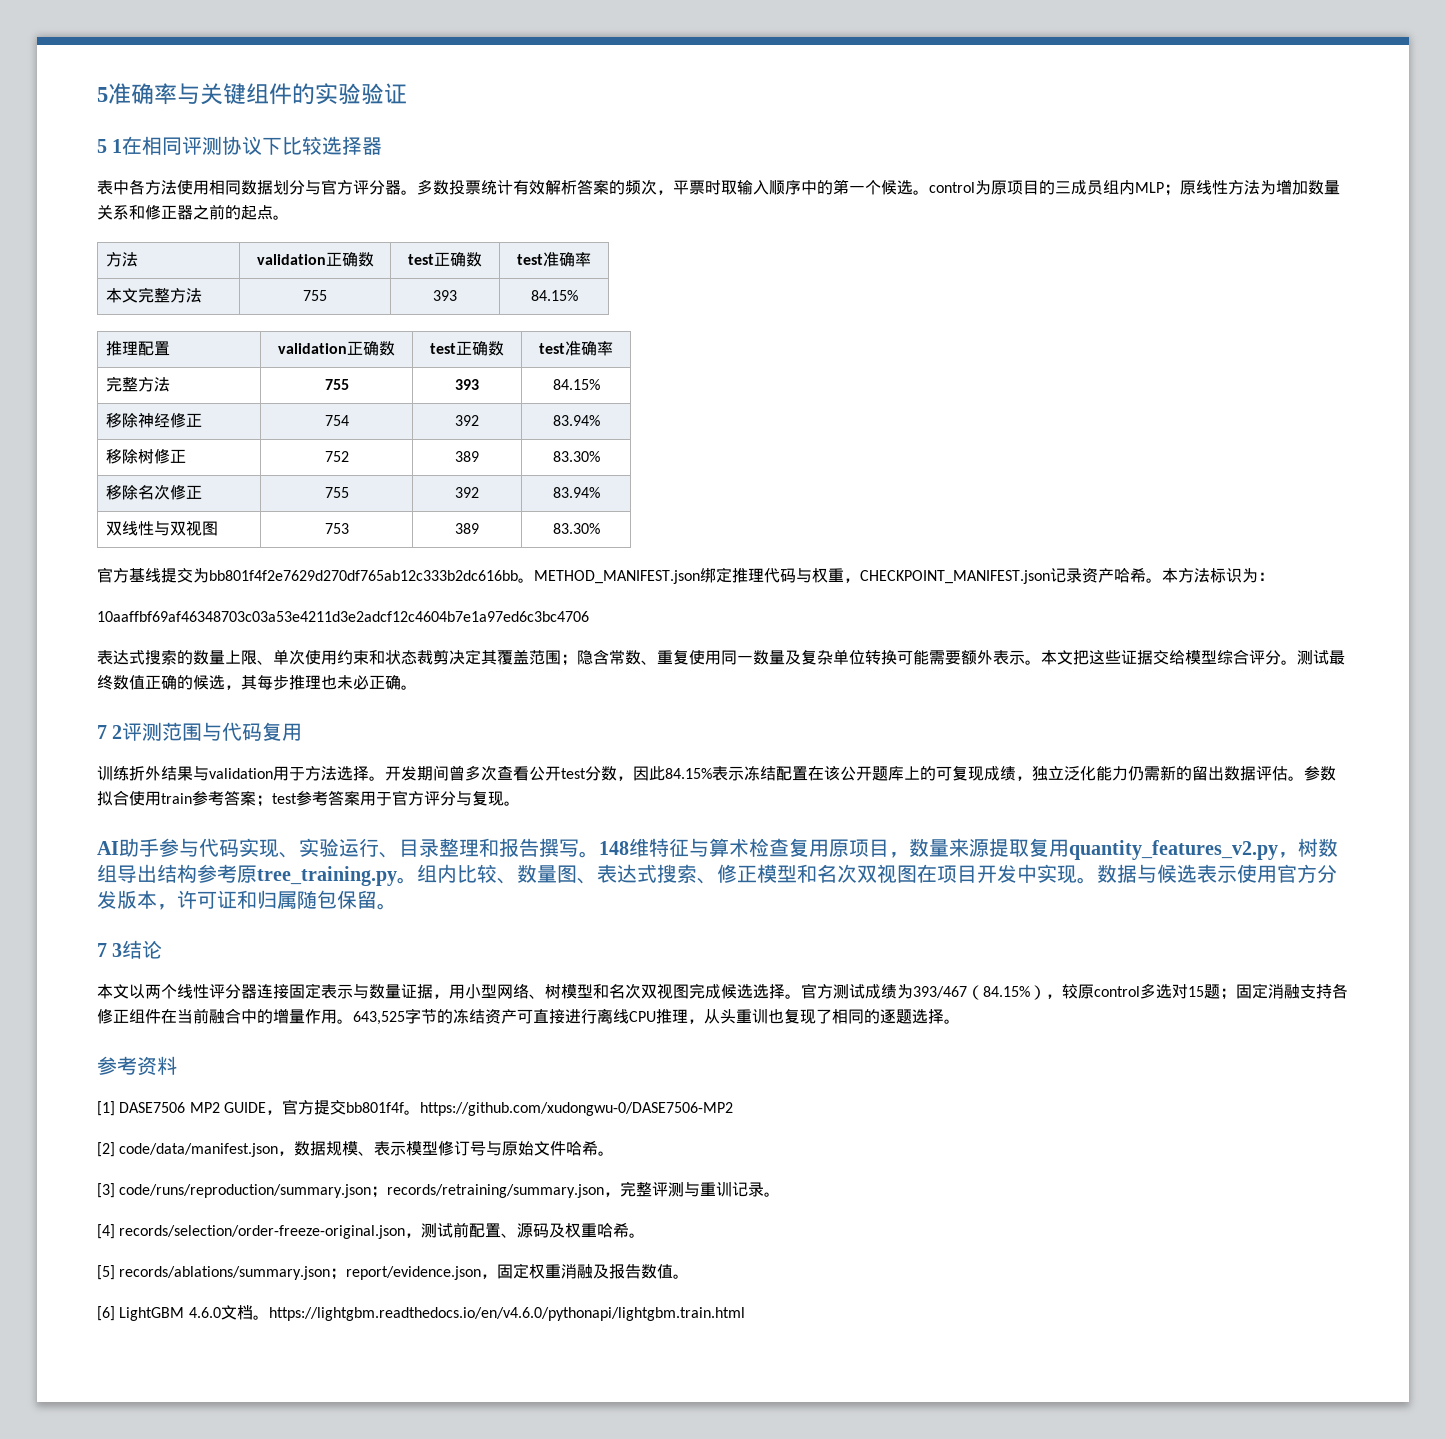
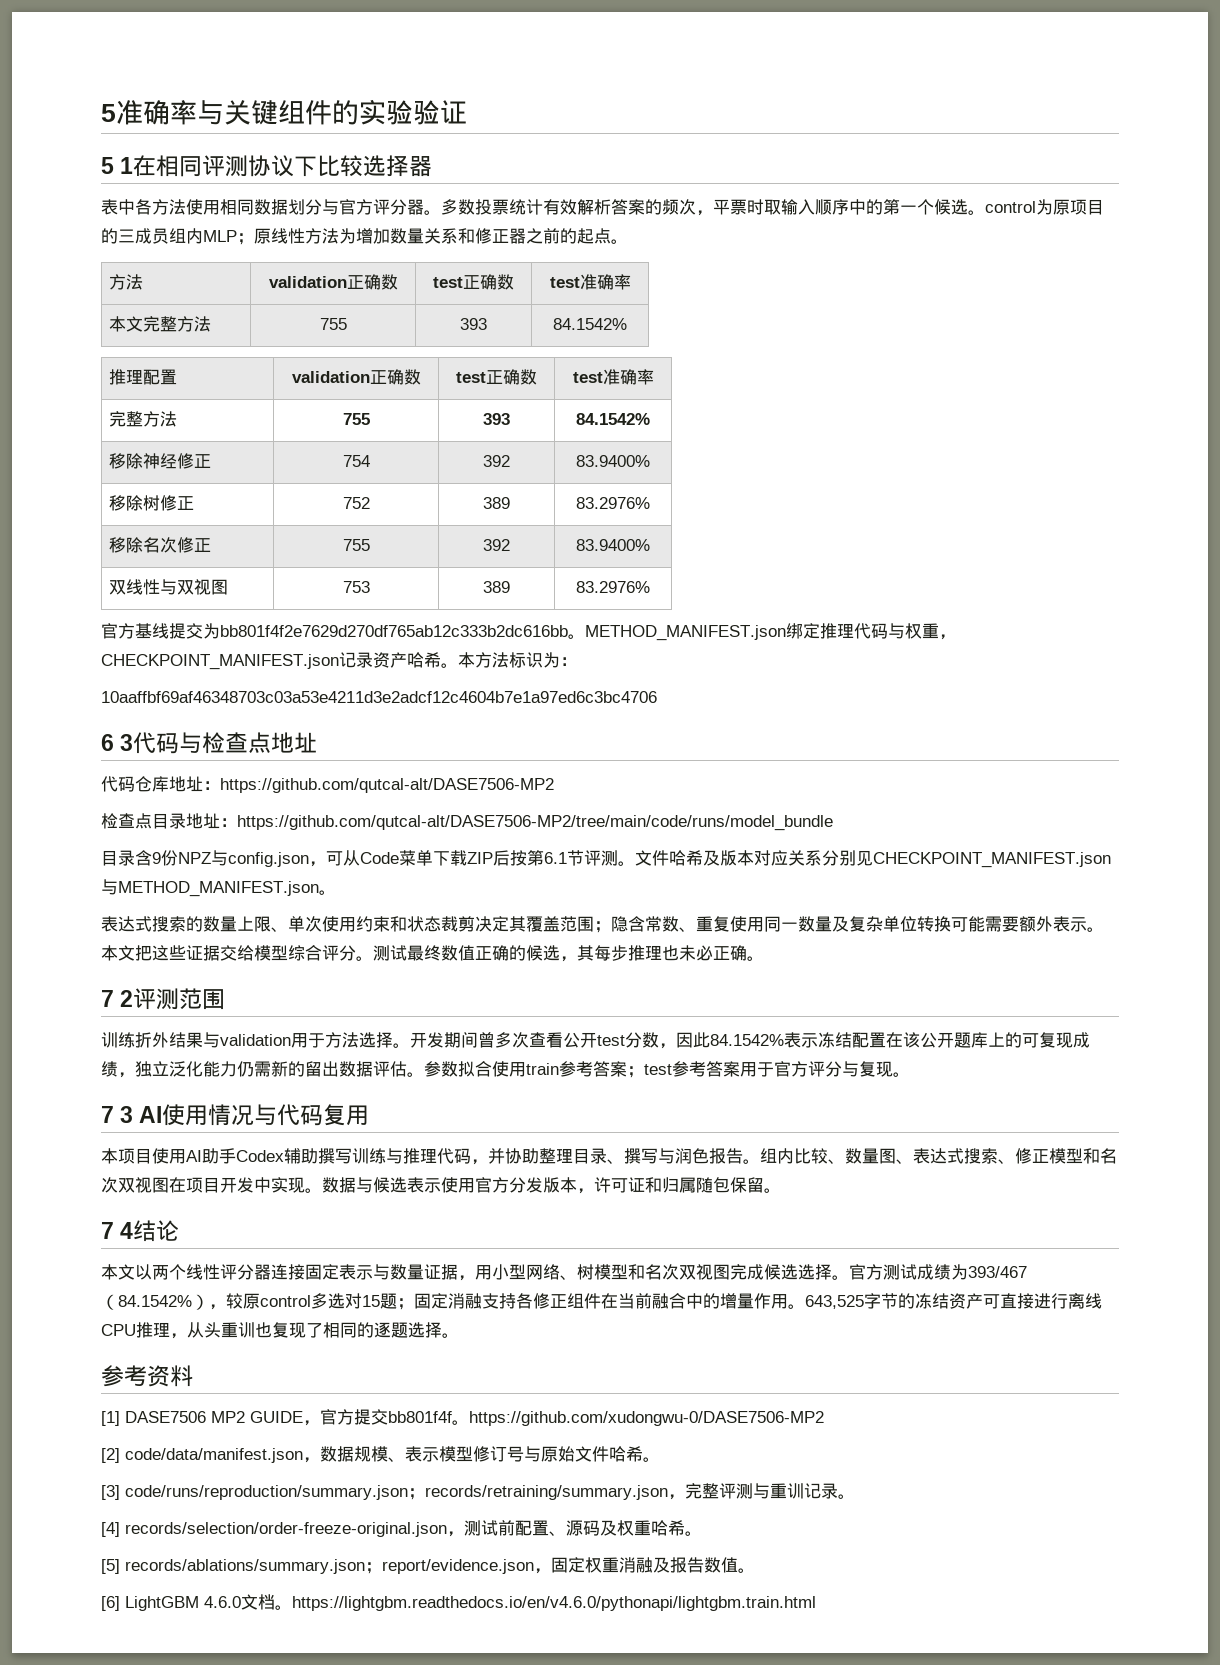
- 本文完整方法 | 755 | 393 | 84.15%
+ 本文完整方法 | 755 | 393 | 84.1542%
  推理配置 | validation正确数 | test正确数 | test准确率
- 完整方法 | 755 | 393 | 84.15%
+ 完整方法 | 755 | 393 | 84.1542%
- 移除神经修正 | 754 | 392 | 83.94%
+ 移除神经修正 | 754 | 392 | 83.9400%
- 移除树修正 | 752 | 389 | 83.30%
+ 移除树修正 | 752 | 389 | 83.2976%
- 移除名次修正 | 755 | 392 | 83.94%
+ 移除名次修正 | 755 | 392 | 83.9400%
- 双线性与双视图 | 753 | 389 | 83.30%
+ 双线性与双视图 | 753 | 389 | 83.2976%
+ 6 3代码与检查点地址
+ 代码仓库地址：https://github.com/qutcal-alt/DASE7506-MP2
+ 检查点目录地址：https://github.com/qutcal-alt/DASE7506-MP2/tree/main/code/runs/model_bundle
+ 目录含9份NPZ与config.json，可从Code菜单下载ZIP后按第6.1节评测。文件哈希及版本对应关系分别见CHECKPOINT_MANIFEST.json与METHOD_MANIFEST.json。
- 7 2评测范围与代码复用
+ 7 2评测范围
- 开发期间曾多次查看公开test分数，因此84.15%表示冻结配置在该公开题库上的可复现成绩，独立泛化能力仍需新的留出数据评估。
+ 开发期间曾多次查看公开test分数，因此84.1542%表示冻结配置在该公开题库上的可复现成绩，独立泛化能力仍需新的留出数据评估。
- AI助手参与代码实现、实验运行、目录整理和报告撰写。148维特征与算术检查复用原项目，数量来源提取复用quantity_features_v2.py，树数组导出结构参考原tree_training.py。
+ 7 3 AI使用情况与代码复用
+ 本项目使用AI助手Codex辅助撰写训练与推理代码，并协助整理目录、撰写与润色报告。
- 7 3结论
+ 7 4结论
- 官方测试成绩为393/467（84.15%），较原control多选对15题；固定消融支持各修正组件在当前融合中的增量作用。
+ 官方测试成绩为393/467（84.1542%），较原control多选对15题；固定消融支持各修正组件在当前融合中的增量作用。

